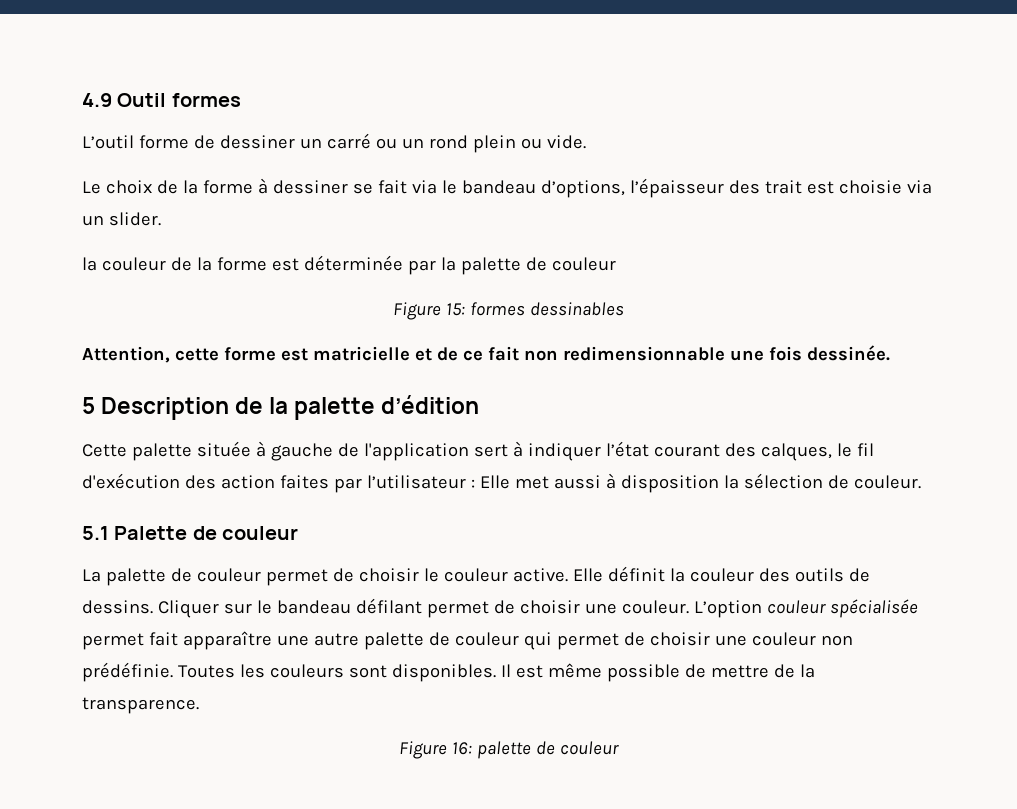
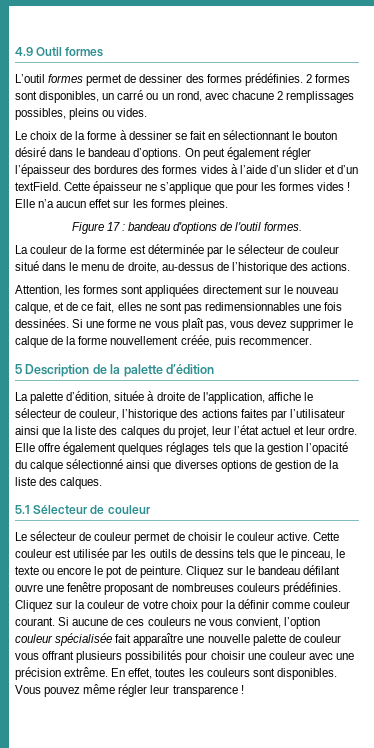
- L’outil forme de dessiner un carré ou un rond plein ou vide.
+ L’outil formes permet de dessiner des formes prédéfinies. 2 formes sont disponibles, un carré ou un rond, avec chacune 2 remplissages possibles, pleins ou vides.
- Le choix de la forme à dessiner se fait via le bandeau d’options, l’épaisseur des trait est choisie via un slider.
- la couleur de la forme est déterminée par la palette de couleur
- Figure 15: formes dessinables
- Attention, cette forme est matricielle et de ce fait non redimensionnable une fois dessinée.
+ Le choix de la forme à dessiner se fait en sélectionnant le bouton désiré dans le bandeau d’options. On peut également régler l’épaisseur des bordures des formes vides à l’aide d’un slider et d’un textField. Cette épaisseur ne s’applique que pour les formes vides ! Elle n’a aucun effet sur les formes pleines.
+ Figure 17 : bandeau d'options de l'outil formes.
+ La couleur de la forme est déterminée par le sélecteur de couleur situé dans le menu de droite, au-dessus de l’historique des actions.
+ Attention, les formes sont appliquées directement sur le nouveau calque, et de ce fait, elles ne sont pas redimensionnables une fois dessinées. Si une forme ne vous plaît pas, vous devez supprimer le calque de la forme nouvellement créée, puis recommencer.
- Cette palette située à gauche de l'application sert à indiquer l’état courant des calques, le fil d'exécution des action faites par l’utilisateur : Elle met aussi à disposition la sélection de couleur.
+ La palette d’édition, située à droite de l'application, affiche le sélecteur de couleur, l’historique des actions faites par l’utilisateur ainsi que la liste des calques du projet, leur l’état actuel et leur ordre. Elle offre également quelques réglages tels que la gestion l’opacité du calque sélectionné ainsi que diverses options de gestion de la liste des calques.
- 5.1 Palette de couleur
- La palette de couleur permet de choisir le couleur active.
+ 5.1 Sélecteur de couleur
+ Le sélecteur de couleur permet de choisir le couleur active.
- Elle définit la couleur des outils de dessins. Cliquer sur le bandeau défilant permet de choisir une couleur. L’option couleur spécialisée permet fait apparaître une autre palette de couleur qui permet de choisir une couleur non prédéfinie. Toutes les couleurs sont disponibles. Il est même possible de mettre de la transparence.
- Figure 16: palette de couleur
+ Cette couleur est utilisée par les outils de dessins tels que le pinceau, le texte ou encore le pot de peinture. Cliquez sur le bandeau défilant ouvre une fenêtre proposant de nombreuses couleurs prédéfinies. Cliquez sur la couleur de votre choix pour la définir comme couleur courant. Si aucune de ces couleurs ne vous convient, l’option couleur spécialisée fait apparaître une nouvelle palette de couleur vous offrant plusieurs possibilités pour choisir une couleur avec une précision extrême. En effet, toutes les couleurs sont disponibles. Vous pouvez même régler leur transparence !

